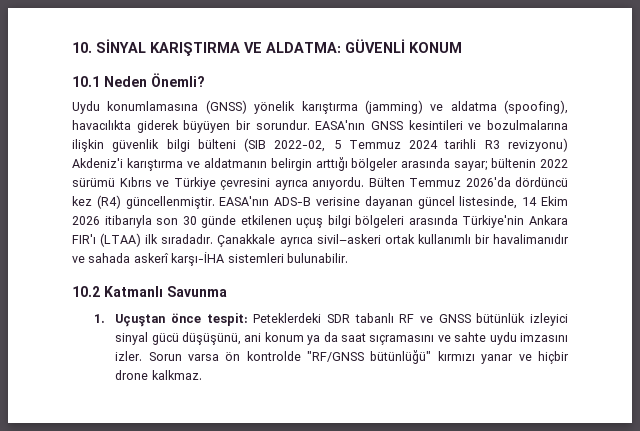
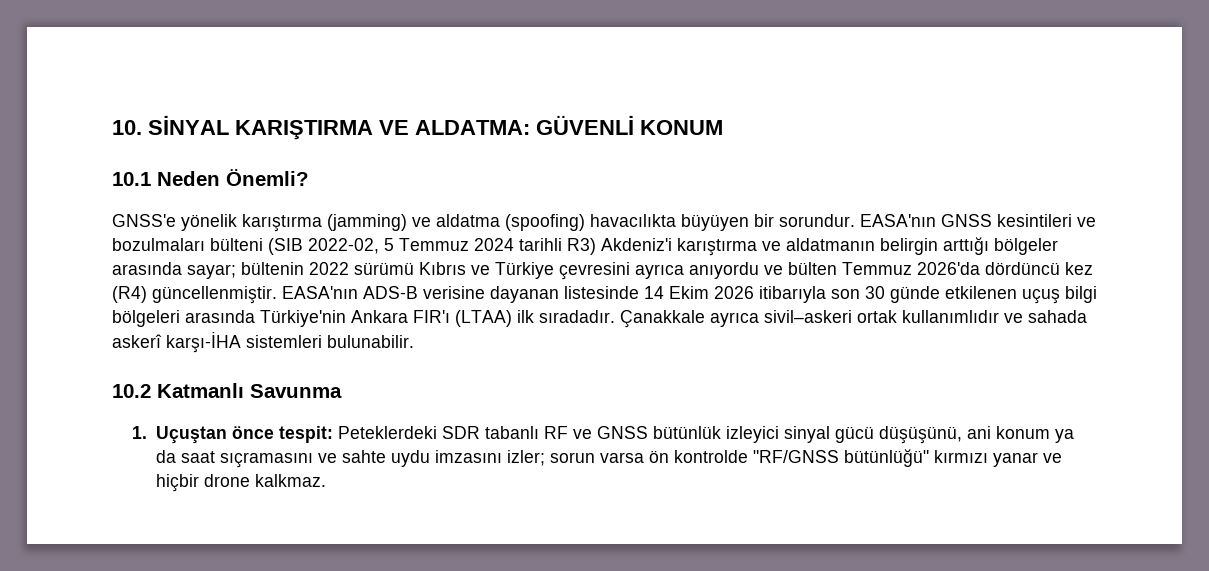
- Uydu konumlamasına (GNSS) yönelik karıştırma (jamming) ve aldatma (spoofing), havacılıkta giderek büyüyen bir sorundur.
+ GNSS'e yönelik karıştırma (jamming) ve aldatma (spoofing) havacılıkta büyüyen bir sorundur.
- EASA'nın GNSS kesintileri ve bozulmalarına ilişkin güvenlik bilgi bülteni (SIB 2022-02, 5 Temmuz 2024 tarihli R3 revizyonu) Akdeniz'i karıştırma ve aldatmanın belirgin arttığı bölgeler arasında sayar; bültenin 2022 sürümü Kıbrıs ve Türkiye çevresini ayrıca anıyordu. Bülten Temmuz 2026'da dördüncü kez (R4) güncellenmiştir.
+ EASA'nın GNSS kesintileri ve bozulmaları bülteni (SIB 2022-02, 5 Temmuz 2024 tarihli R3) Akdeniz'i karıştırma ve aldatmanın belirgin arttığı bölgeler arasında sayar; bültenin 2022 sürümü Kıbrıs ve Türkiye çevresini ayrıca anıyordu ve bülten Temmuz 2026'da dördüncü kez (R4) güncellenmiştir.
- EASA'nın ADS-B verisine dayanan güncel listesinde, 14 Ekim 2026 itibarıyla son 30 günde etkilenen uçuş bilgi bölgeleri arasında Türkiye'nin Ankara FIR'ı (LTAA) ilk sıradadır.
+ EASA'nın ADS-B verisine dayanan listesinde 14 Ekim 2026 itibarıyla son 30 günde etkilenen uçuş bilgi bölgeleri arasında Türkiye'nin Ankara FIR'ı (LTAA) ilk sıradadır.
- Çanakkale ayrıca sivil–askeri ortak kullanımlı bir havalimanıdır ve sahada askerî karşı-İHA sistemleri bulunabilir.
+ Çanakkale ayrıca sivil–askeri ortak kullanımlıdır ve sahada askerî karşı-İHA sistemleri bulunabilir.
- 1. Uçuştan önce tespit: Peteklerdeki SDR tabanlı RF ve GNSS bütünlük izleyici sinyal gücü düşüşünü, ani konum ya da saat sıçramasını ve sahte uydu imzasını izler. Sorun varsa ön kontrolde "RF/GNSS bütünlüğü" kırmızı yanar ve hiçbir drone kalkmaz.
+ 1. Uçuştan önce tespit: Peteklerdeki SDR tabanlı RF ve GNSS bütünlük izleyici sinyal gücü düşüşünü, ani konum ya da saat sıçramasını ve sahte uydu imzasını izler; sorun varsa ön kontrolde "RF/GNSS bütünlüğü" kırmızı yanar ve hiçbir drone kalkmaz.

